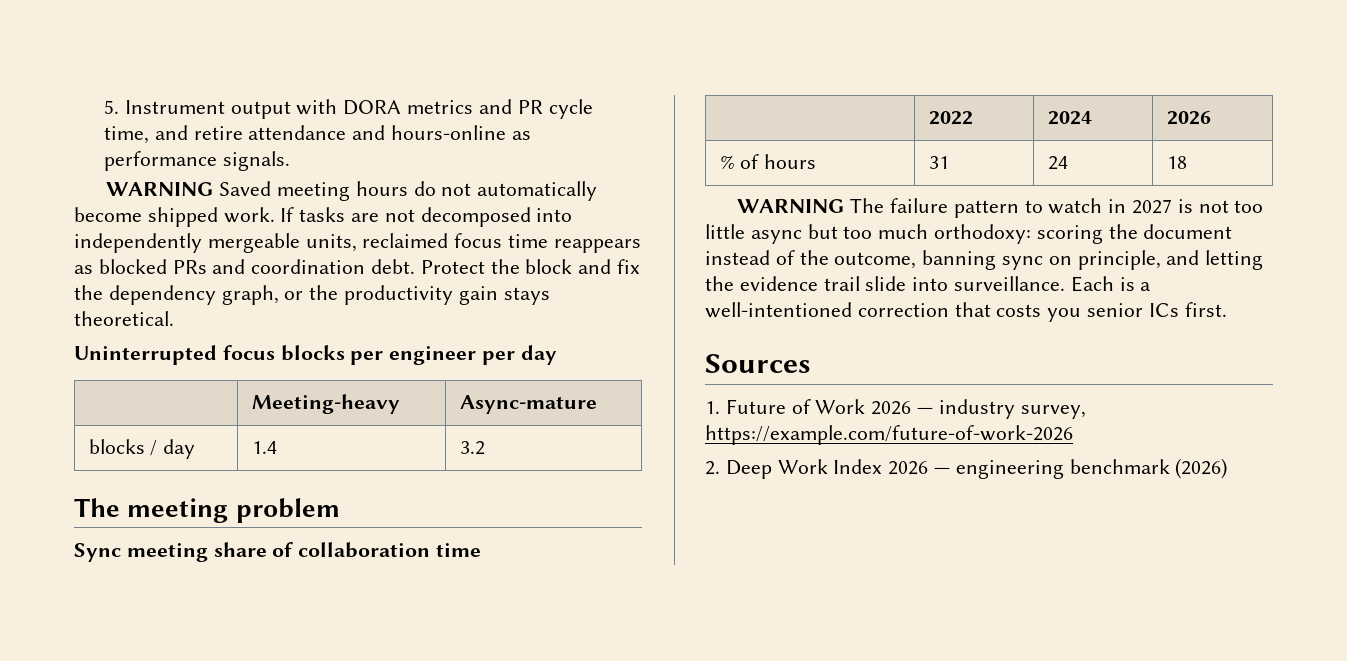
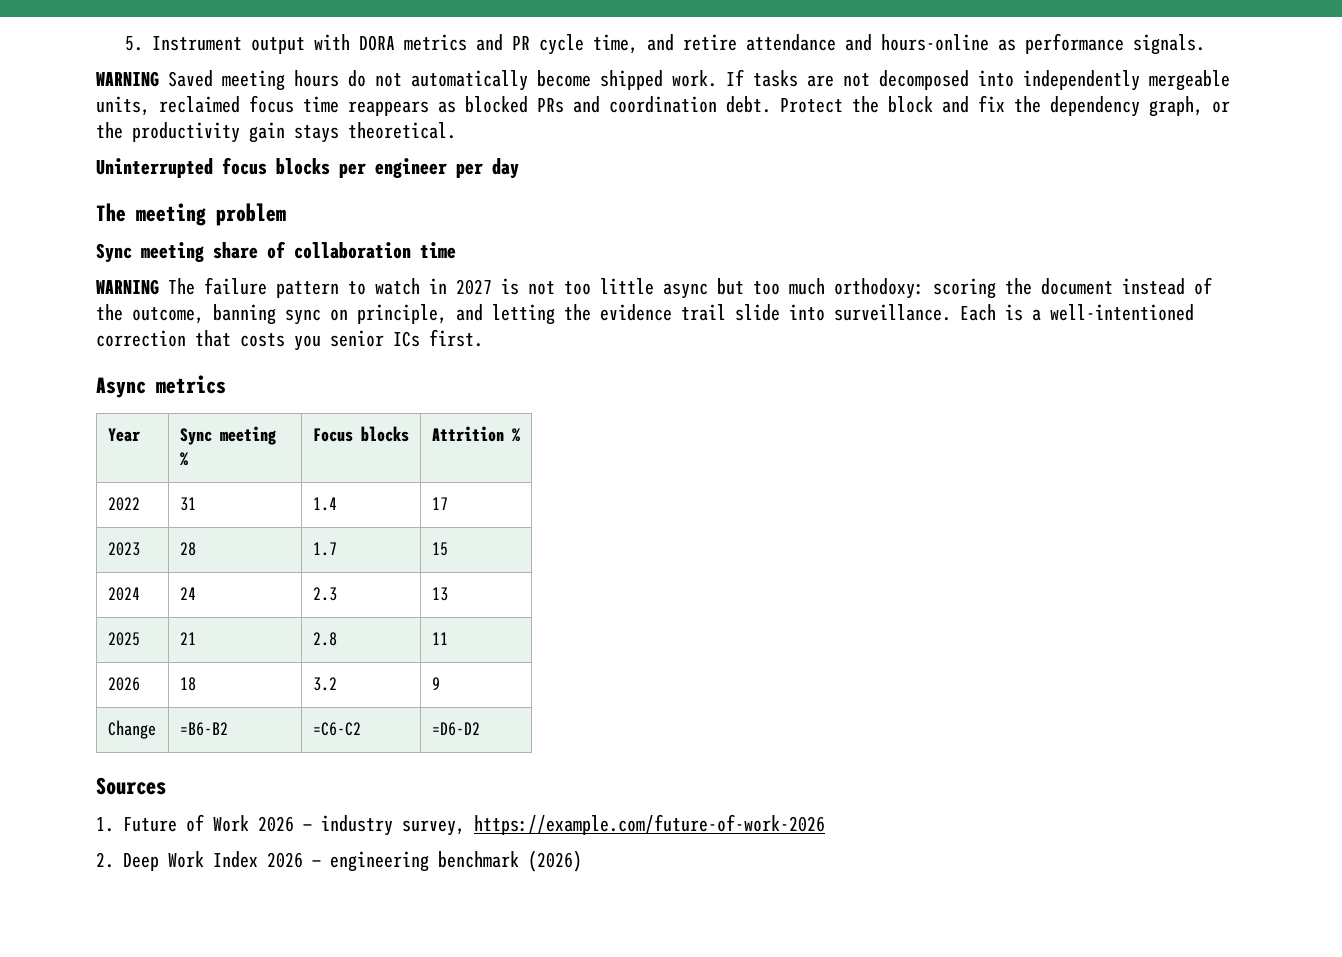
- | Meeting-heavy | Async-mature
- blocks / day | 1.4 | 3.2
- | 2022 | 2024 | 2026
- % of hours | 31 | 24 | 18
+ Async metrics
+ Year | Sync meeting % | Focus blocks | Attrition %
+ 2022 | 31 | 1.4 | 17
+ 2023 | 28 | 1.7 | 15
+ 2024 | 24 | 2.3 | 13
+ 2025 | 21 | 2.8 | 11
+ 2026 | 18 | 3.2 | 9
+ Change | =B6-B2 | =C6-C2 | =D6-D2

